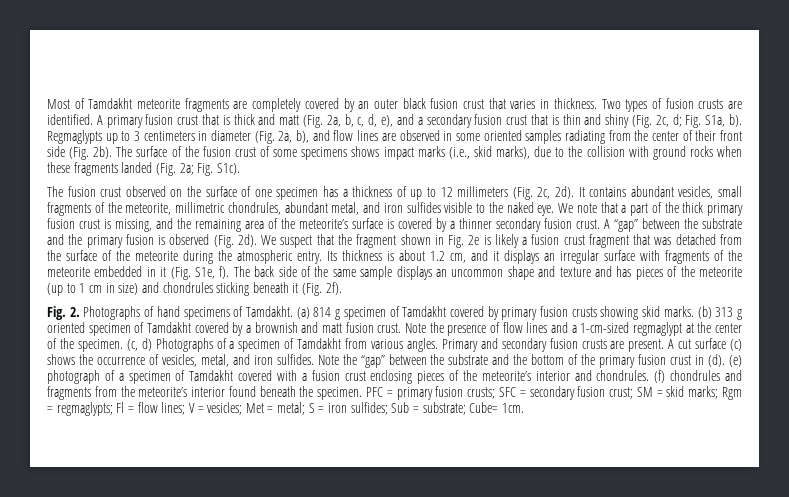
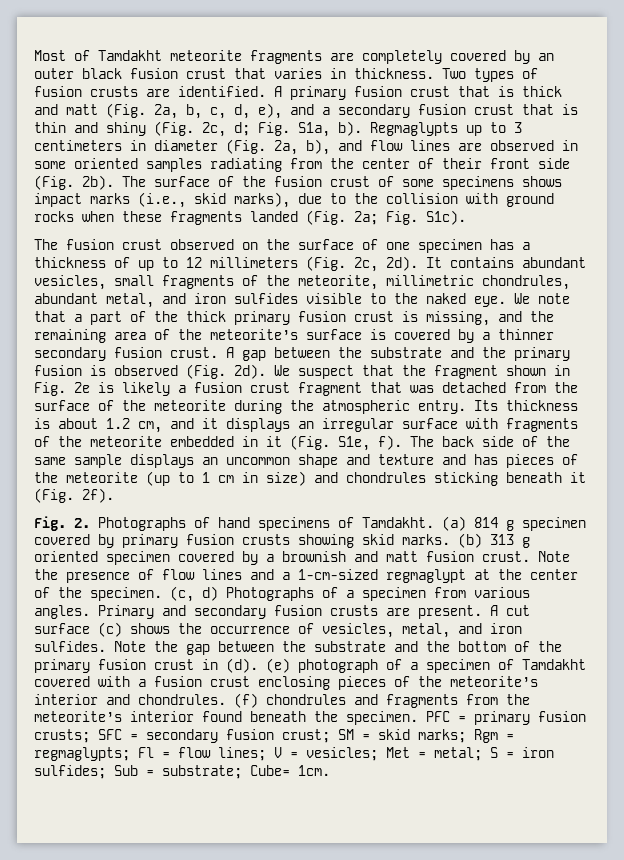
- A “gap” between the substrate and the primary fusion is observed (Fig. 2d).
+ A gap between the substrate and the primary fusion is observed (Fig. 2d).
- (a) 814 g specimen of Tamdakht covered by primary fusion crusts showing skid marks.
+ (a) 814 g specimen covered by primary fusion crusts showing skid marks.
- (b) 313 g oriented specimen of Tamdakht covered by a brownish and matt fusion crust.
+ (b) 313 g oriented specimen covered by a brownish and matt fusion crust.
- (c, d) Photographs of a specimen of Tamdakht from various angles.
+ (c, d) Photographs of a specimen from various angles.
- Note the “gap” between the substrate and the bottom of the primary fusion crust in (d).
+ Note the gap between the substrate and the bottom of the primary fusion crust in (d).

